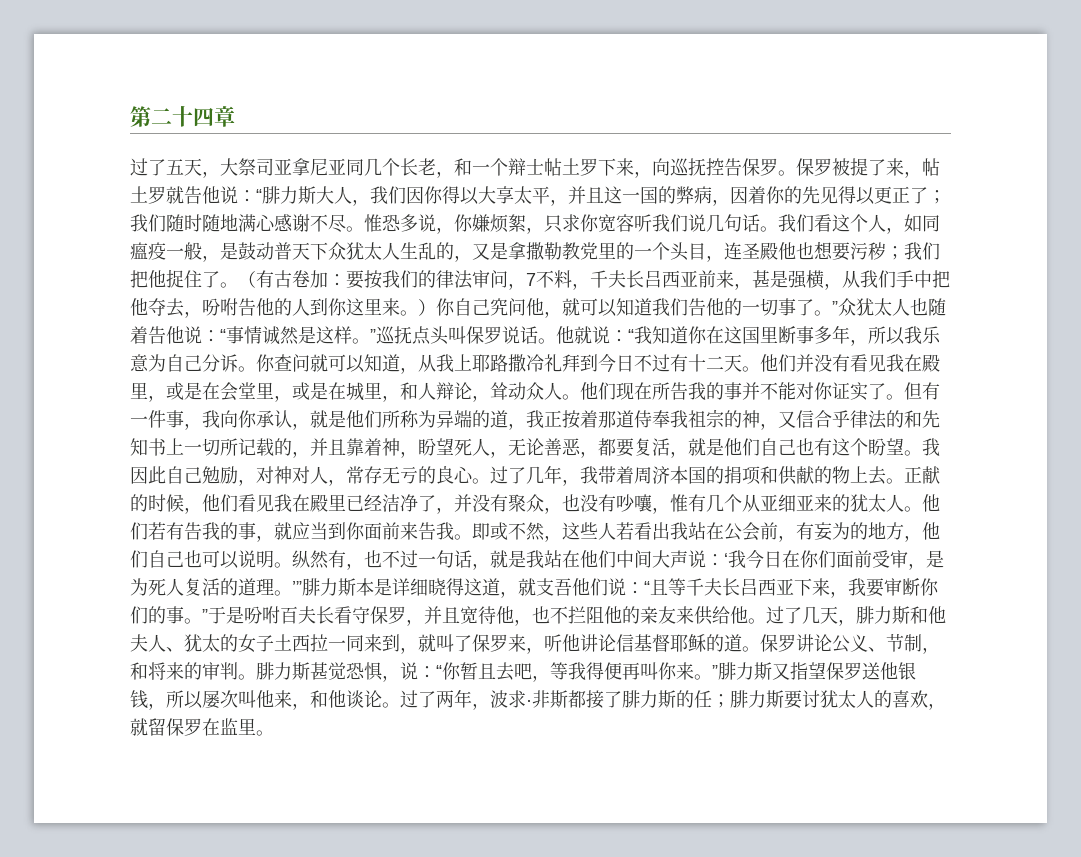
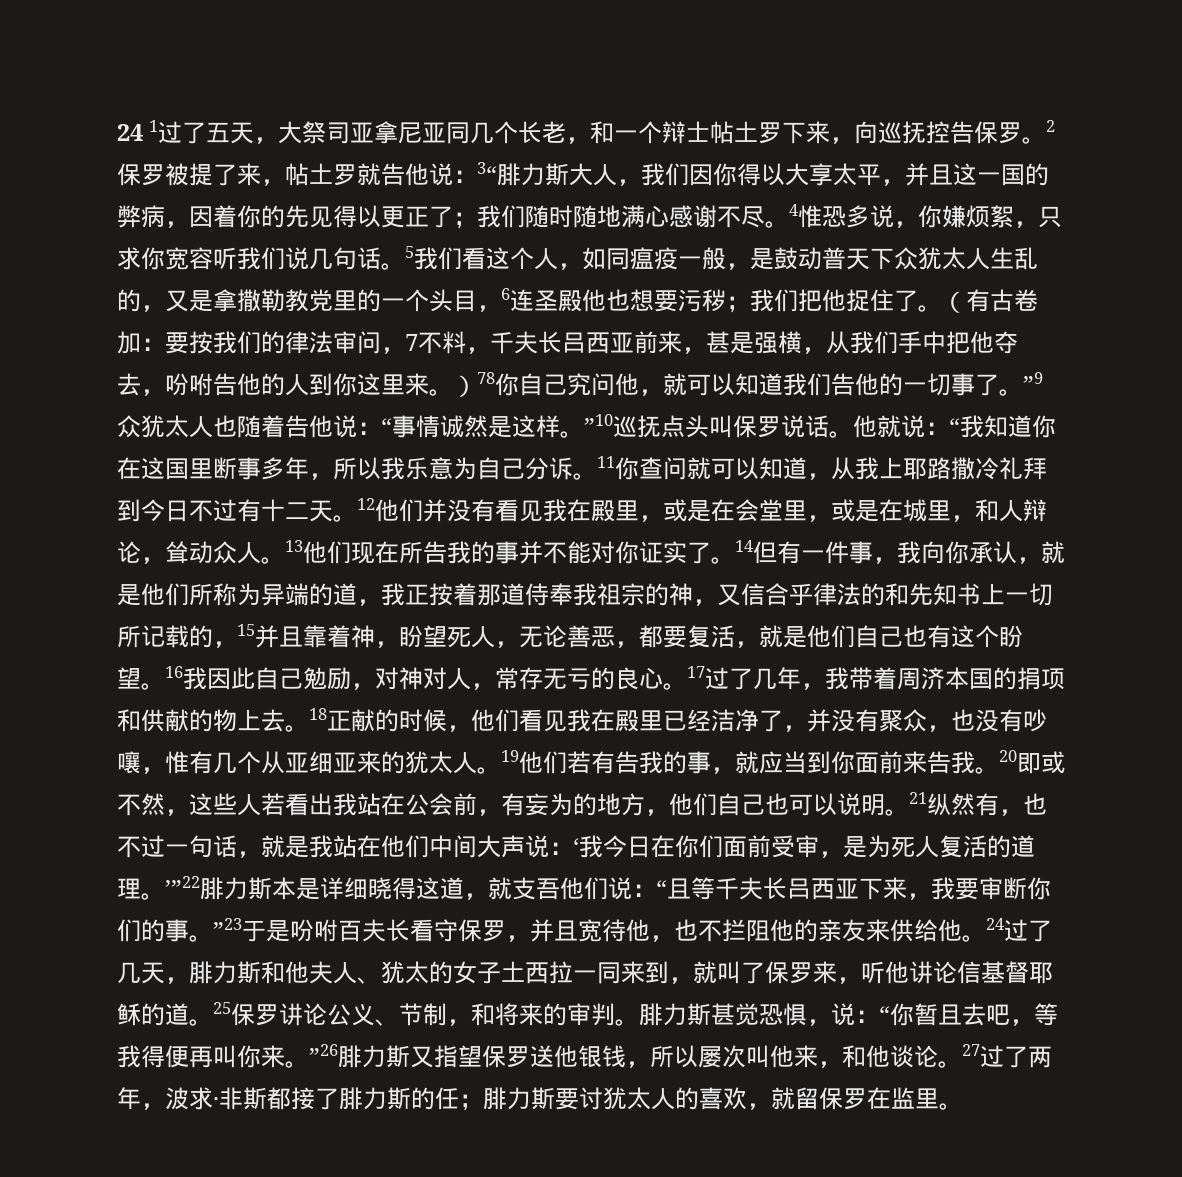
- 第二十四章
- 过了五天，大祭司亚拿尼亚同几个长老，和一个辩士帖土罗下来，向巡抚控告保罗。
+ 24 1过了五天，大祭司亚拿尼亚同几个长老，和一个辩士帖土罗下来，向巡抚控告保罗。
- 保罗被提了来，帖土罗就告他说：“腓力斯大人，我们因你得以大享太平，并且这一国的弊病，因着你的先见得以更正了；我们随时随地满心感谢不尽。
+ 2保罗被提了来，帖土罗就告他说：3“腓力斯大人，我们因你得以大享太平，并且这一国的弊病，因着你的先见得以更正了；我们随时随地满心感谢不尽。
- 惟恐多说，你嫌烦絮，只求你宽容听我们说几句话。
+ 4惟恐多说，你嫌烦絮，只求你宽容听我们说几句话。
- 我们看这个人，如同瘟疫一般，是鼓动普天下众犹太人生乱的，又是拿撒勒教党里的一个头目，连圣殿他也想要污秽；我们把他捉住了。
+ 5我们看这个人，如同瘟疫一般，是鼓动普天下众犹太人生乱的，又是拿撒勒教党里的一个头目，6连圣殿他也想要污秽；我们把他捉住了。
- （有古卷加：要按我们的律法审问，7不料，千夫长吕西亚前来，甚是强横，从我们手中把他夺去，吩咐告他的人到你这里来。）你自己究问他，就可以知道我们告他的一切事了。”众犹太人也随着告他说：“事情诚然是这样。”巡抚点头叫保罗说话。
+ （有古卷加：要按我们的律法审问，7不料，千夫长吕西亚前来，甚是强横，从我们手中把他夺去，吩咐告他的人到你这里来。）78你自己究问他，就可以知道我们告他的一切事了。”9众犹太人也随着告他说：“事情诚然是这样。”10巡抚点头叫保罗说话。
- 你查问就可以知道，从我上耶路撒冷礼拜到今日不过有十二天。
+ 11你查问就可以知道，从我上耶路撒冷礼拜到今日不过有十二天。
- 他们并没有看见我在殿里，或是在会堂里，或是在城里，和人辩论，耸动众人。
+ 12他们并没有看见我在殿里，或是在会堂里，或是在城里，和人辩论，耸动众人。
- 他们现在所告我的事并不能对你证实了。
+ 13他们现在所告我的事并不能对你证实了。
- 但有一件事，我向你承认，就是他们所称为异端的道，我正按着那道侍奉我祖宗的神，又信合乎律法的和先知书上一切所记载的，并且靠着神，盼望死人，无论善恶，都要复活，就是他们自己也有这个盼望。
+ 14但有一件事，我向你承认，就是他们所称为异端的道，我正按着那道侍奉我祖宗的神，又信合乎律法的和先知书上一切所记载的，15并且靠着神，盼望死人，无论善恶，都要复活，就是他们自己也有这个盼望。
- 我因此自己勉励，对神对人，常存无亏的良心。
+ 16我因此自己勉励，对神对人，常存无亏的良心。
- 过了几年，我带着周济本国的捐项和供献的物上去。
+ 17过了几年，我带着周济本国的捐项和供献的物上去。
- 正献的时候，他们看见我在殿里已经洁净了，并没有聚众，也没有吵嚷，惟有几个从亚细亚来的犹太人。
+ 18正献的时候，他们看见我在殿里已经洁净了，并没有聚众，也没有吵嚷，惟有几个从亚细亚来的犹太人。
- 他们若有告我的事，就应当到你面前来告我。
+ 19他们若有告我的事，就应当到你面前来告我。
- 即或不然，这些人若看出我站在公会前，有妄为的地方，他们自己也可以说明。
+ 20即或不然，这些人若看出我站在公会前，有妄为的地方，他们自己也可以说明。
- 纵然有，也不过一句话，就是我站在他们中间大声说：‘我今日在你们面前受审，是为死人复活的道理。’”腓力斯本是详细晓得这道，就支吾他们说：“且等千夫长吕西亚下来，我要审断你们的事。”于是吩咐百夫长看守保罗，并且宽待他，也不拦阻他的亲友来供给他。
+ 21纵然有，也不过一句话，就是我站在他们中间大声说：‘我今日在你们面前受审，是为死人复活的道理。’”22腓力斯本是详细晓得这道，就支吾他们说：“且等千夫长吕西亚下来，我要审断你们的事。”23于是吩咐百夫长看守保罗，并且宽待他，也不拦阻他的亲友来供给他。
- 过了几天，腓力斯和他夫人、犹太的女子土西拉一同来到，就叫了保罗来，听他讲论信基督耶稣的道。
+ 24过了几天，腓力斯和他夫人、犹太的女子土西拉一同来到，就叫了保罗来，听他讲论信基督耶稣的道。
- 保罗讲论公义、节制，和将来的审判。
+ 25保罗讲论公义、节制，和将来的审判。
- 腓力斯甚觉恐惧，说：“你暂且去吧，等我得便再叫你来。”腓力斯又指望保罗送他银钱，所以屡次叫他来，和他谈论。
+ 腓力斯甚觉恐惧，说：“你暂且去吧，等我得便再叫你来。”26腓力斯又指望保罗送他银钱，所以屡次叫他来，和他谈论。
- 过了两年，波求·非斯都接了腓力斯的任；腓力斯要讨犹太人的喜欢，就留保罗在监里。
+ 27过了两年，波求·非斯都接了腓力斯的任；腓力斯要讨犹太人的喜欢，就留保罗在监里。

